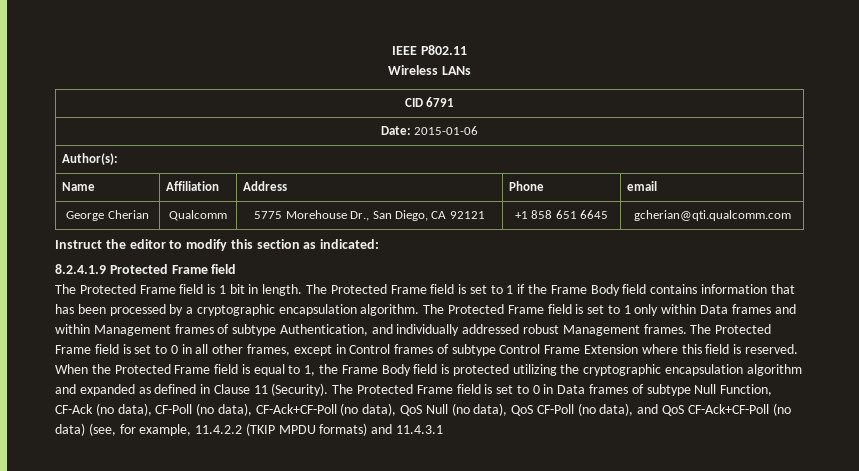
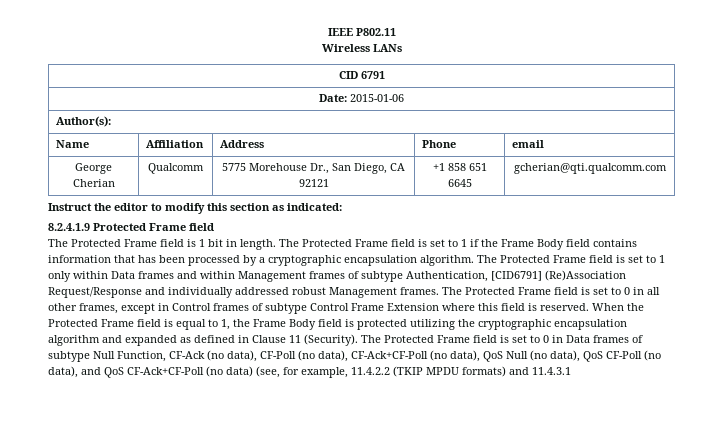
- The Protected Frame field is set to 1 only within Data frames and within Management frames of subtype Authentication, and individually addressed robust Management frames.
+ The Protected Frame field is set to 1 only within Data frames and within Management frames of subtype Authentication, [CID6791] (Re)Association Request/Response and individually addressed robust Management frames.

